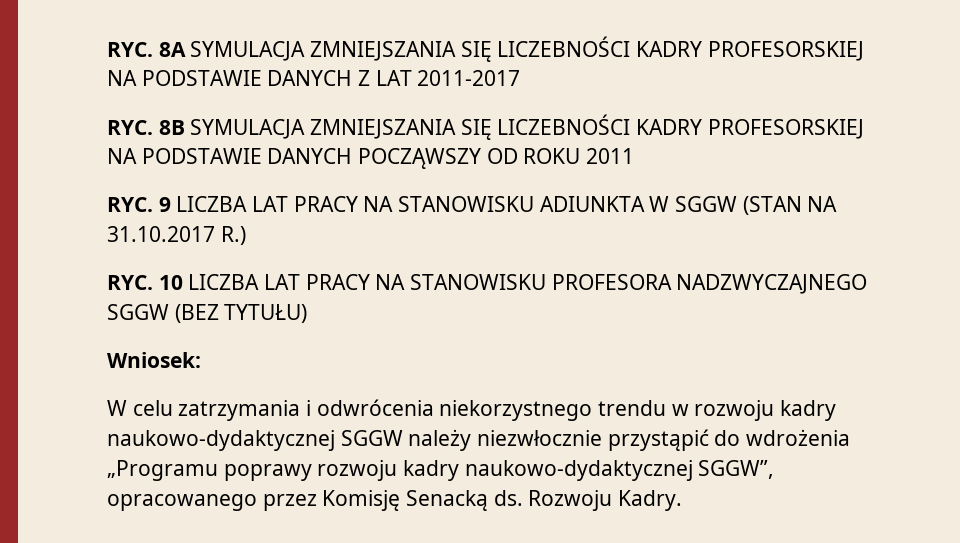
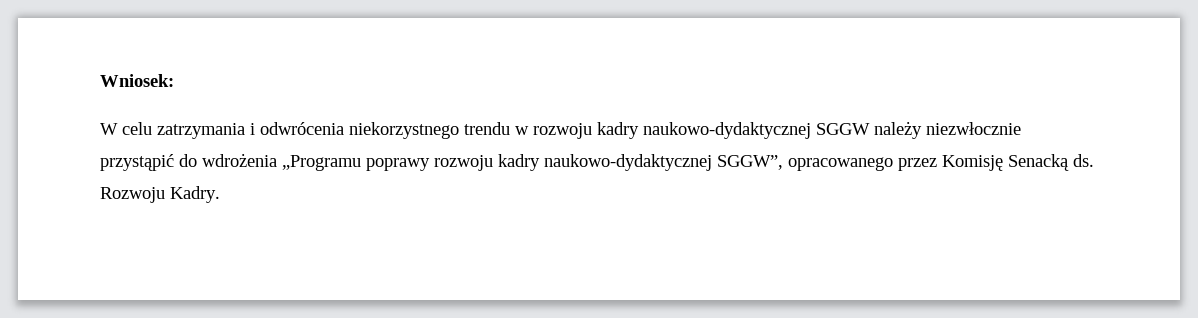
- RYC. 8A SYMULACJA ZMNIEJSZANIA SIĘ LICZEBNOŚCI KADRY PROFESORSKIEJ NA PODSTAWIE DANYCH Z LAT 2011-2017
- RYC. 8B SYMULACJA ZMNIEJSZANIA SIĘ LICZEBNOŚCI KADRY PROFESORSKIEJ NA PODSTAWIE DANYCH POCZĄWSZY OD ROKU 2011
- RYC. 9 LICZBA LAT PRACY NA STANOWISKU ADIUNKTA W SGGW (STAN NA 31.10.2017 R.)
- RYC. 10 LICZBA LAT PRACY NA STANOWISKU PROFESORA NADZWYCZAJNEGO SGGW (BEZ TYTUŁU)

